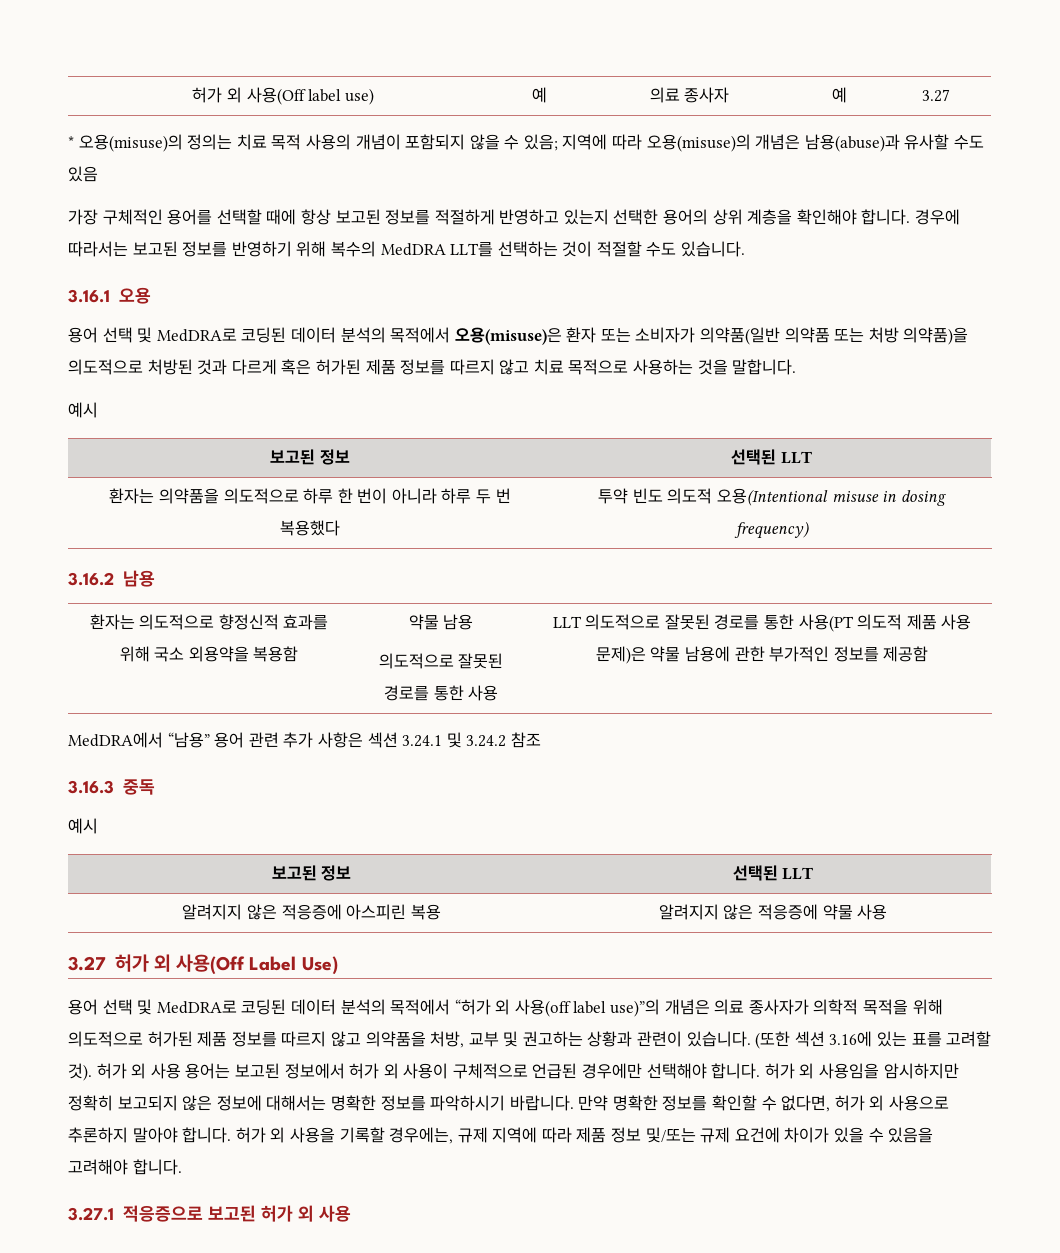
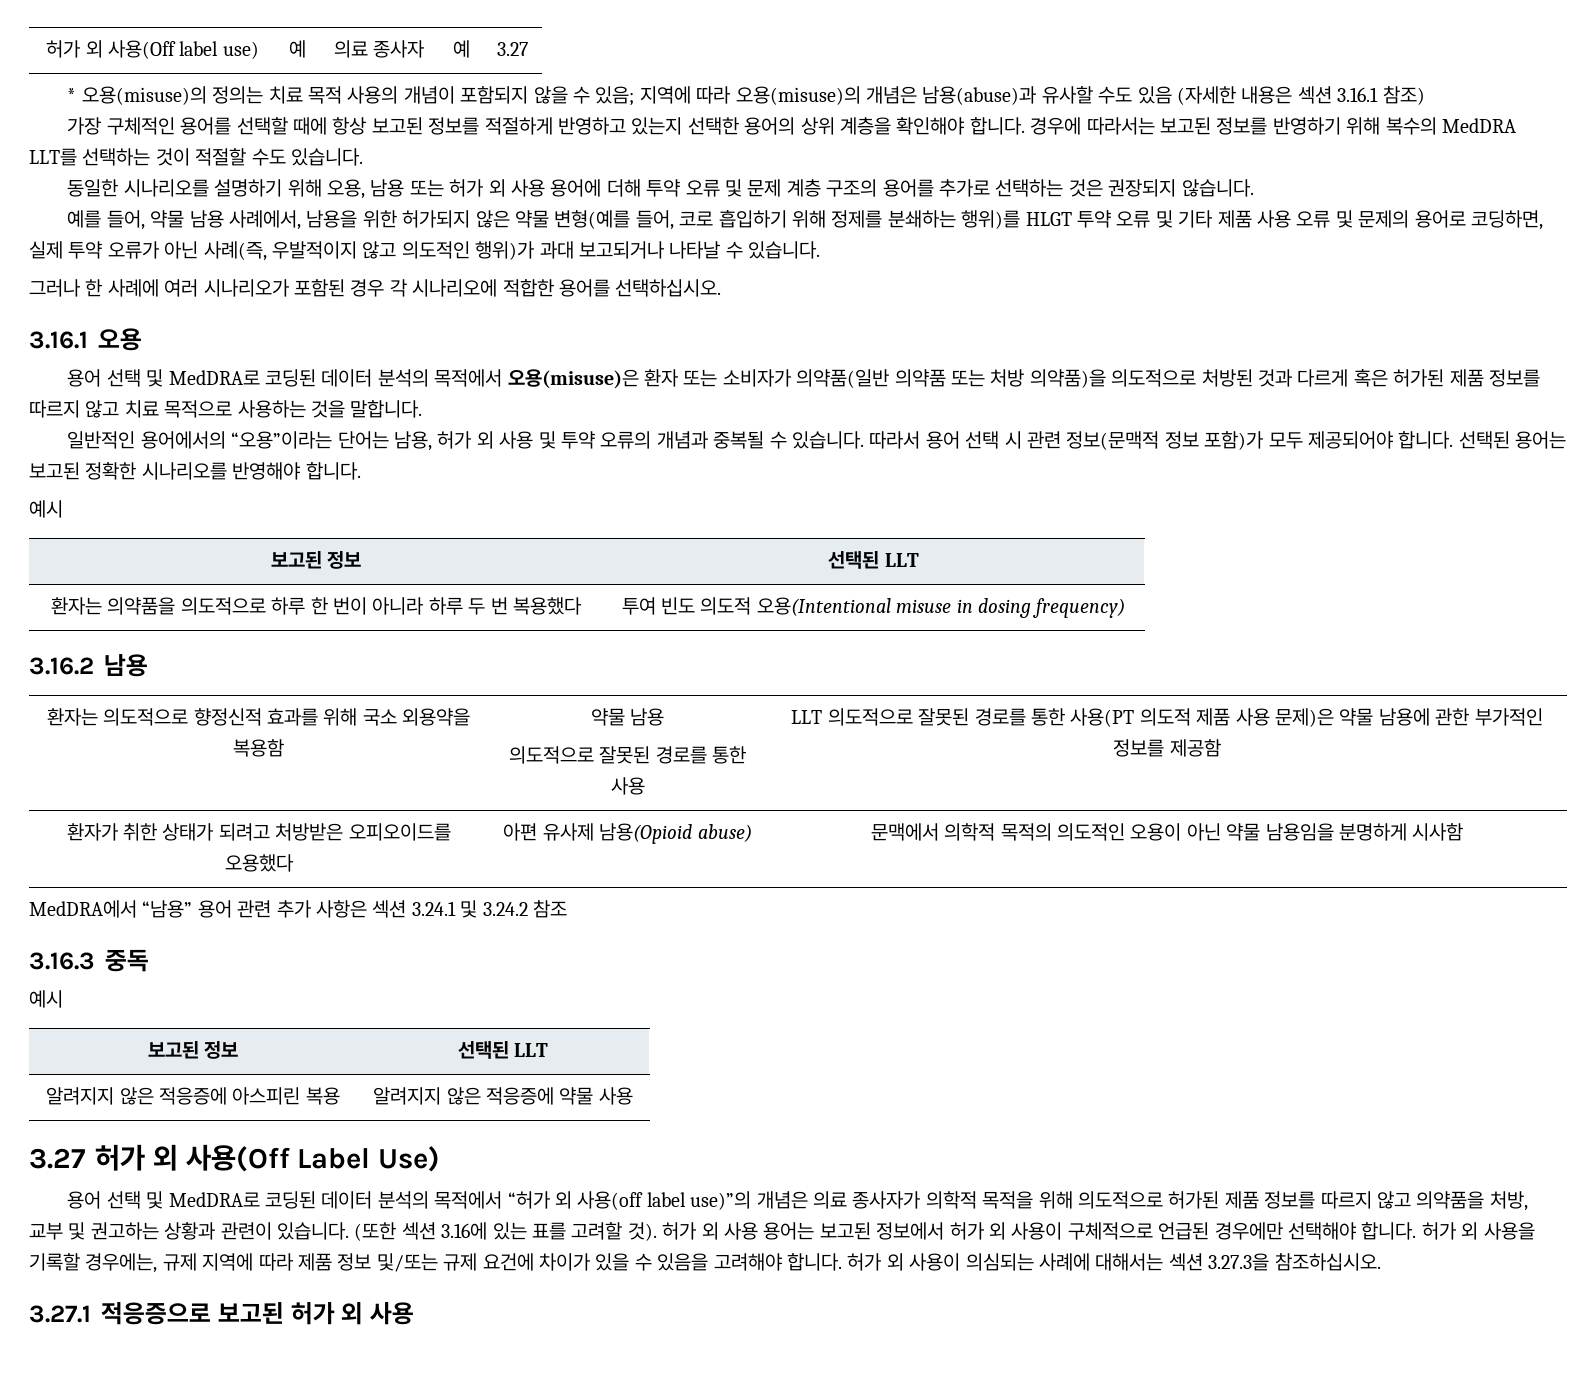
- * 오용(misuse)의 정의는 치료 목적 사용의 개념이 포함되지 않을 수 있음; 지역에 따라 오용(misuse)의 개념은 남용(abuse)과 유사할 수도 있음
+ * 오용(misuse)의 정의는 치료 목적 사용의 개념이 포함되지 않을 수 있음; 지역에 따라 오용(misuse)의 개념은 남용(abuse)과 유사할 수도 있음 (자세한 내용은 섹션 3.16.1 참조)
+ 동일한 시나리오를 설명하기 위해 오용, 남용 또는 허가 외 사용 용어에 더해 투약 오류 및 문제 계층 구조의 용어를 추가로 선택하는 것은 권장되지 않습니다.
+ 예를 들어, 약물 남용 사례에서, 남용을 위한 허가되지 않은 약물 변형(예를 들어, 코로 흡입하기 위해 정제를 분쇄하는 행위)를 HLGT 투약 오류 및 기타 제품 사용 오류 및 문제의 용어로 코딩하면, 실제 투약 오류가 아닌 사례(즉, 우발적이지 않고 의도적인 행위)가 과대 보고되거나 나타날 수 있습니다.
+ 그러나 한 사례에 여러 시나리오가 포함된 경우 각 시나리오에 적합한 용어를 선택하십시오.
+ 일반적인 용어에서의 “오용”이라는 단어는 남용, 허가 외 사용 및 투약 오류의 개념과 중복될 수 있습니다. 따라서 용어 선택 시 관련 정보(문맥적 정보 포함)가 모두 제공되어야 합니다. 선택된 용어는 보고된 정확한 시나리오를 반영해야 합니다.
- 환자는 의약품을 의도적으로 하루 한 번이 아니라 하루 두 번 복용했다 | 투약 빈도 의도적 오용(Intentional misuse in dosing frequency)
+ 환자는 의약품을 의도적으로 하루 한 번이 아니라 하루 두 번 복용했다 | 투여 빈도 의도적 오용(Intentional misuse in dosing frequency)
+ 환자가 취한 상태가 되려고 처방받은 오피오이드를 오용했다 | 아편 유사제 남용(Opioid abuse) | 문맥에서 의학적 목적의 의도적인 오용이 아닌 약물 남용임을 분명하게 시사함
- 허가 외 사용임을 암시하지만 정확히 보고되지 않은 정보에 대해서는 명확한 정보를 파악하시기 바랍니다. 만약 명확한 정보를 확인할 수 없다면, 허가 외 사용으로 추론하지 말아야 합니다. 허가 외 사용을 기록할 경우에는, 규제 지역에 따라 제품 정보 및/또는 규제 요건에 차이가 있을 수 있음을 고려해야 합니다.
+ 허가 외 사용을 기록할 경우에는, 규제 지역에 따라 제품 정보 및/또는 규제 요건에 차이가 있을 수 있음을 고려해야 합니다. 허가 외 사용이 의심되는 사례에 대해서는 섹션 3.27.3을 참조하십시오.

